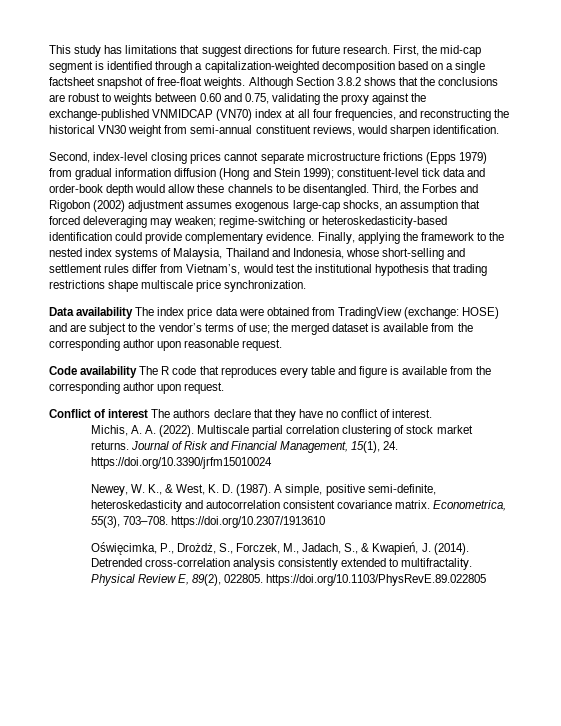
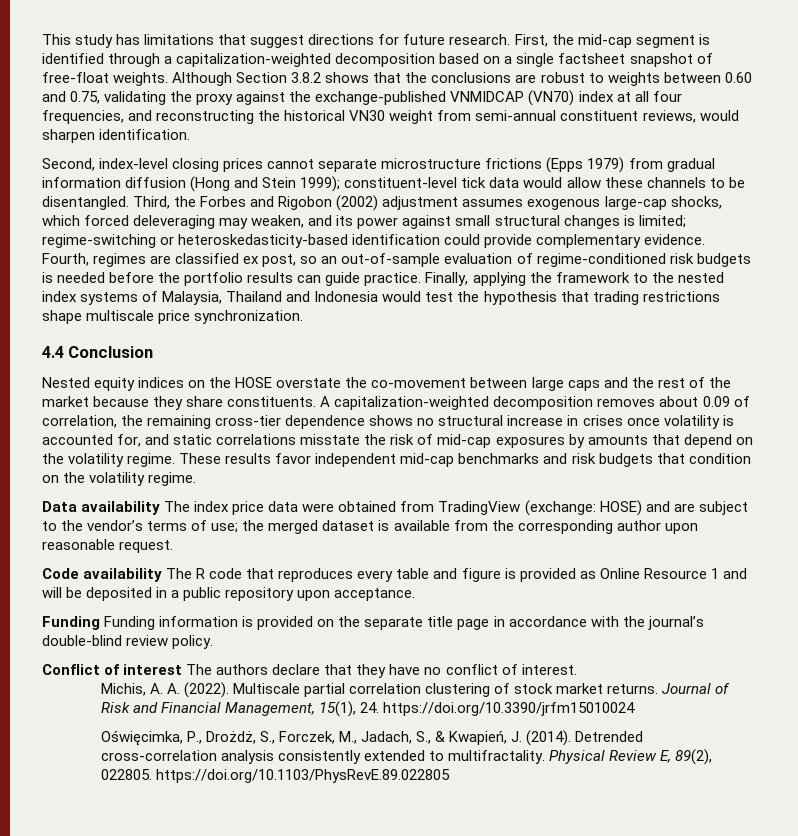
- Second, index-level closing prices cannot separate microstructure frictions (Epps 1979) from gradual information diffusion (Hong and Stein 1999); constituent-level tick data and order-book depth would allow these channels to be disentangled.
+ Second, index-level closing prices cannot separate microstructure frictions (Epps 1979) from gradual information diffusion (Hong and Stein 1999); constituent-level tick data would allow these channels to be disentangled.
- Third, the Forbes and Rigobon (2002) adjustment assumes exogenous large-cap shocks, an assumption that forced deleveraging may weaken; regime-switching or heteroskedasticity-based identification could provide complementary evidence.
+ Third, the Forbes and Rigobon (2002) adjustment assumes exogenous large-cap shocks, which forced deleveraging may weaken, and its power against small structural changes is limited; regime-switching or heteroskedasticity-based identification could provide complementary evidence.
+ Fourth, regimes are classified ex post, so an out-of-sample evaluation of regime-conditioned risk budgets is needed before the portfolio results can guide practice.
- Finally, applying the framework to the nested index systems of Malaysia, Thailand and Indonesia, whose short-selling and settlement rules differ from Vietnam’s, would test the institutional hypothesis that trading restrictions shape multiscale price synchronization.
+ Finally, applying the framework to the nested index systems of Malaysia, Thailand and Indonesia would test the hypothesis that trading restrictions shape multiscale price synchronization.
+ 4.4 Conclusion
+ Nested equity indices on the HOSE overstate the co-movement between large caps and the rest of the market because they share constituents. A capitalization-weighted decomposition removes about 0.09 of correlation, the remaining cross-tier dependence shows no structural increase in crises once volatility is accounted for, and static correlations misstate the risk of mid-cap exposures by amounts that depend on the volatility regime. These results favor independent mid-cap benchmarks and risk budgets that condition on the volatility regime.
- Code availability The R code that reproduces every table and figure is available from the corresponding author upon request.
+ Code availability The R code that reproduces every table and figure is provided as Online Resource 1 and will be deposited in a public repository upon acceptance.
+ Funding Funding information is provided on the separate title page in accordance with the journal’s double-blind review policy.
- Newey, W. K., & West, K. D. (1987). A simple, positive semi-definite, heteroskedasticity and autocorrelation consistent covariance matrix. Econometrica, 55(3), 703–708. https://doi.org/10.2307/1913610

